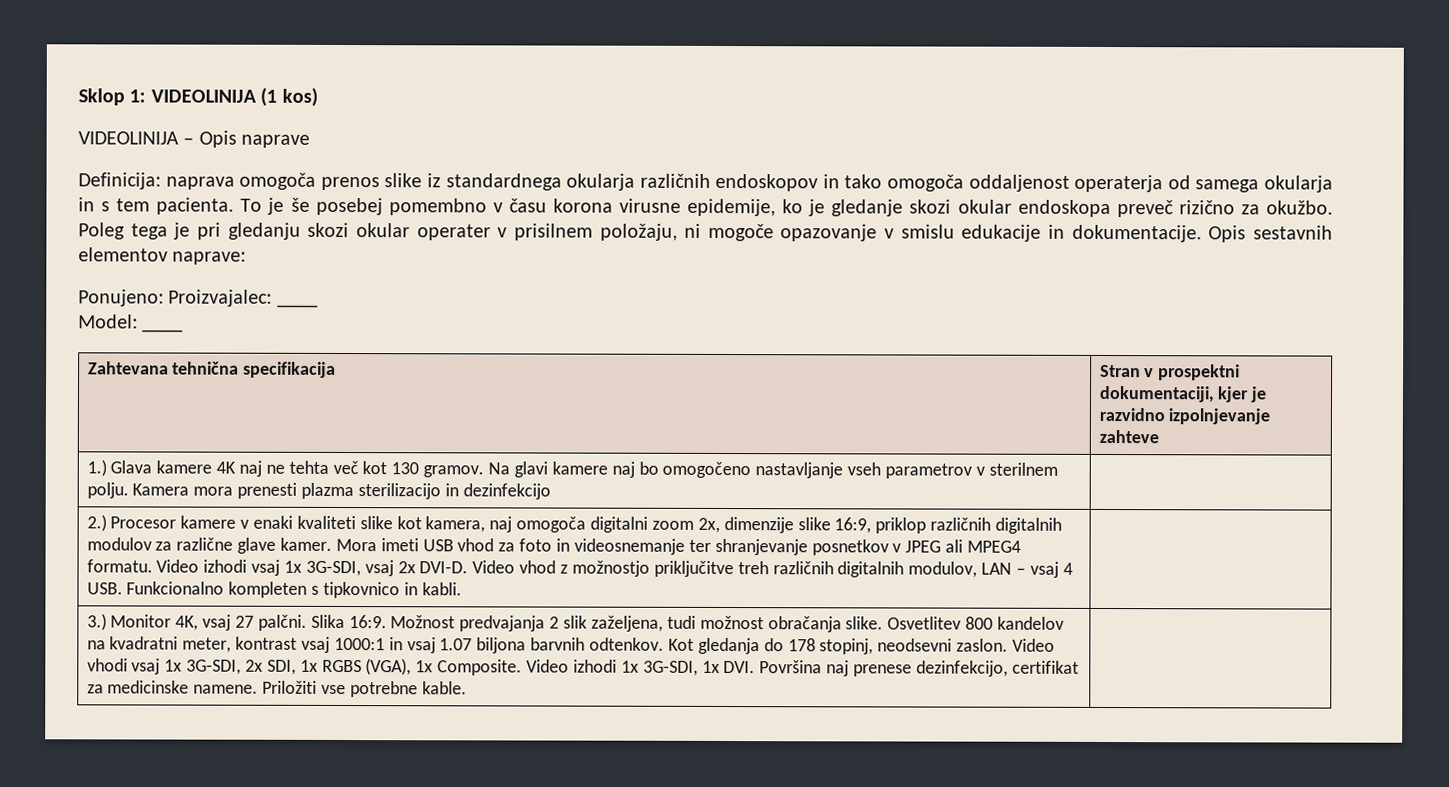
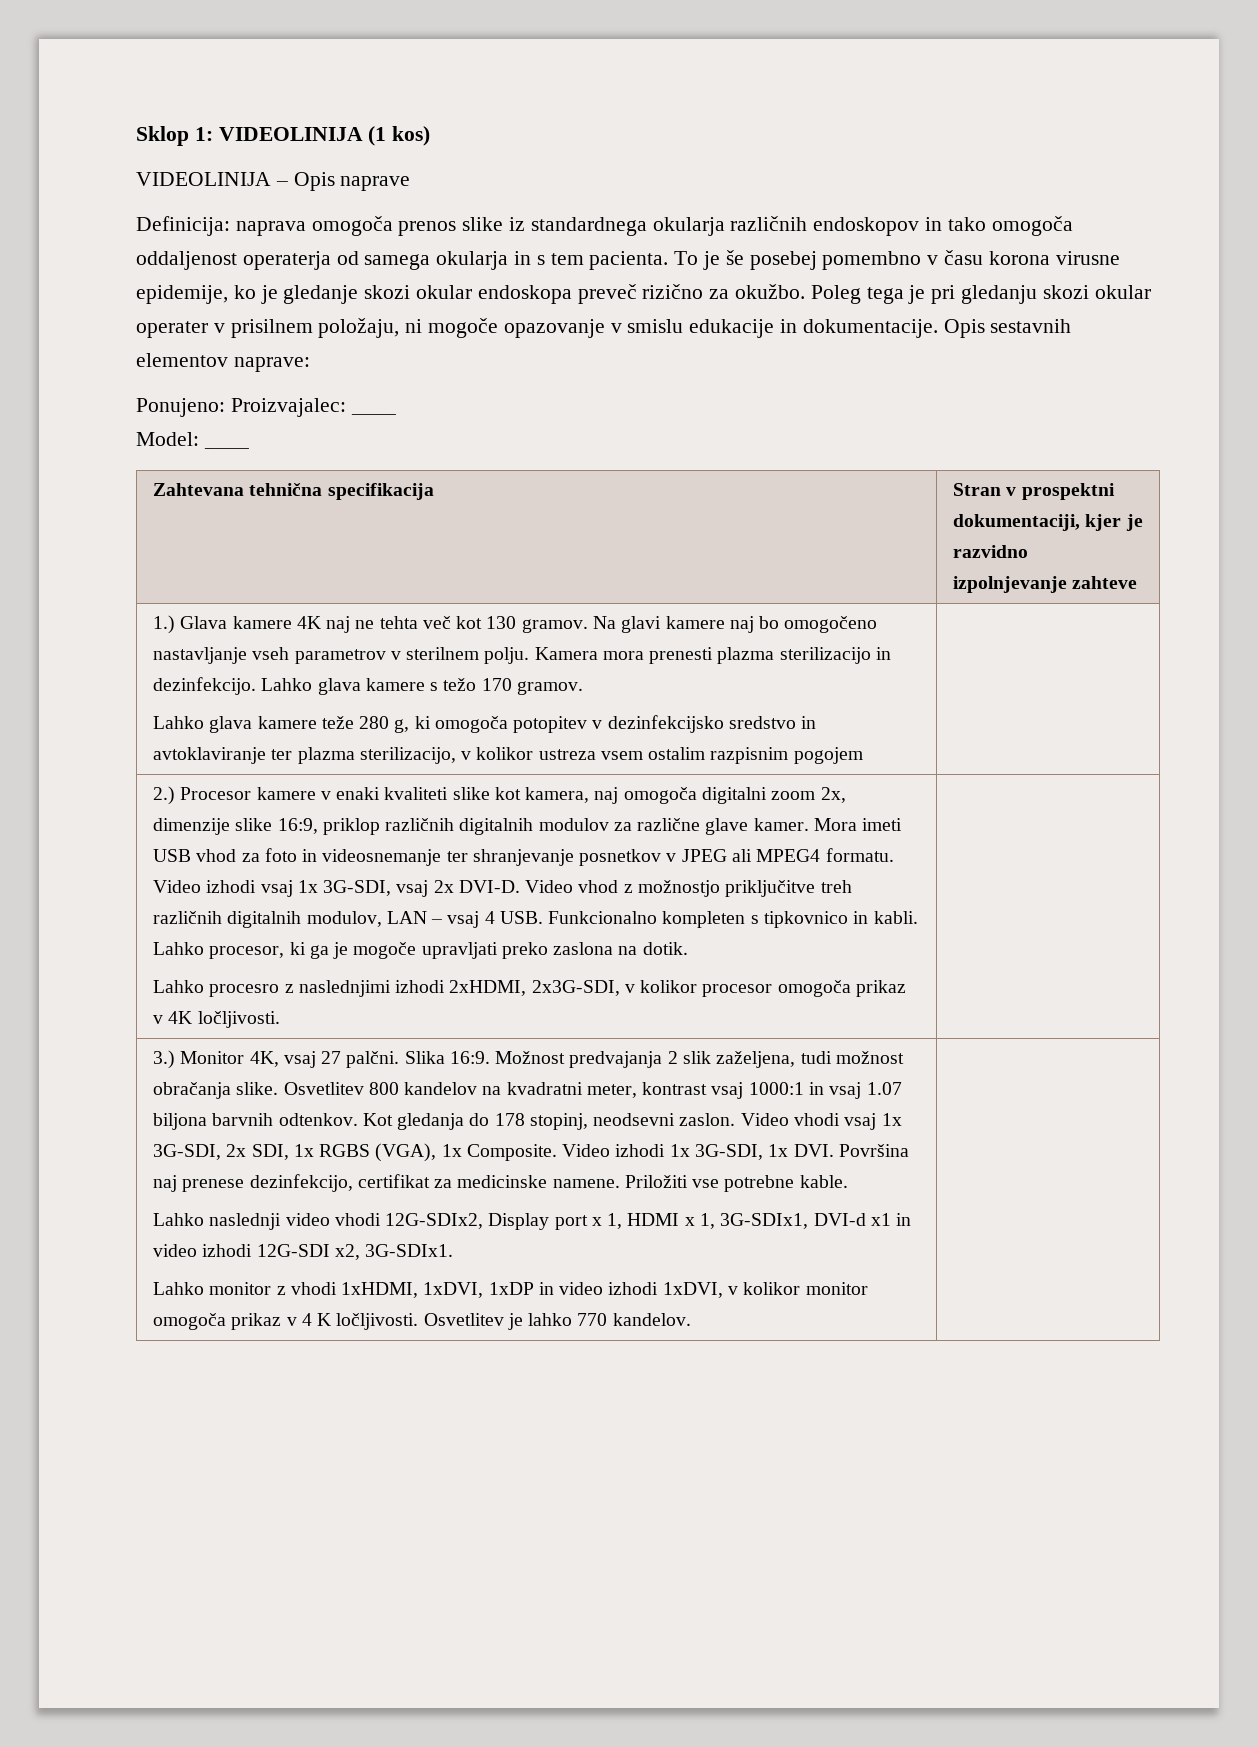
- Kamera mora prenesti plazma sterilizacijo in dezinfekcijo
+ Kamera mora prenesti plazma sterilizacijo in dezinfekcijo. Lahko glava kamere s težo 170 gramov.
+ Lahko glava kamere teže 280 g, ki omogoča potopitev v dezinfekcijsko sredstvo in avtoklaviranje ter plazma sterilizacijo, v kolikor ustreza vsem ostalim razpisnim pogojem
+ Lahko procesor, ki ga je mogoče upravljati preko zaslona na dotik.
+ Lahko procesro z naslednjimi izhodi 2xHDMI, 2x3G-SDI, v kolikor procesor omogoča prikaz v 4K ločljivosti.
+ Lahko naslednji video vhodi 12G-SDIx2, Display port x 1, HDMI x 1, 3G-SDIx1, DVI-d x1 in video izhodi 12G-SDI x2, 3G-SDIx1.
+ Lahko monitor z vhodi 1xHDMI, 1xDVI, 1xDP in video izhodi 1xDVI, v kolikor monitor omogoča prikaz v 4 K ločljivosti. Osvetlitev je lahko 770 kandelov.

